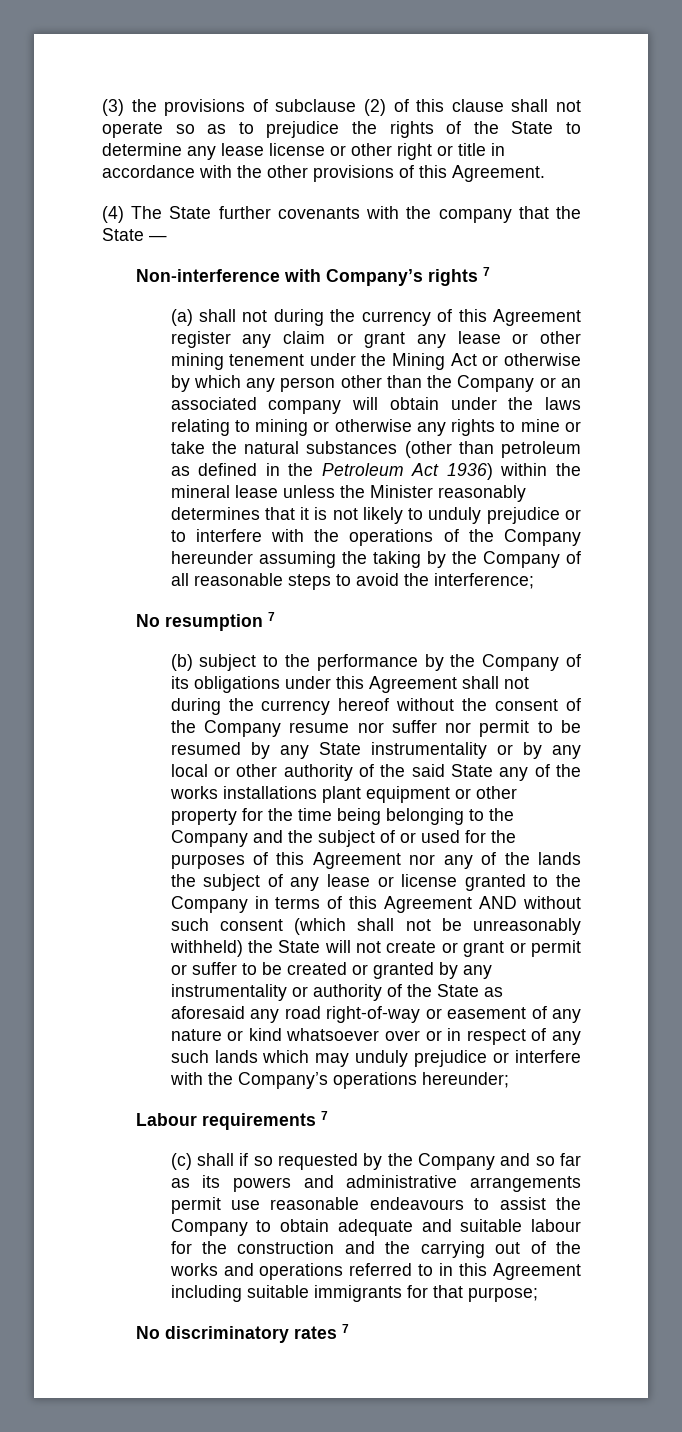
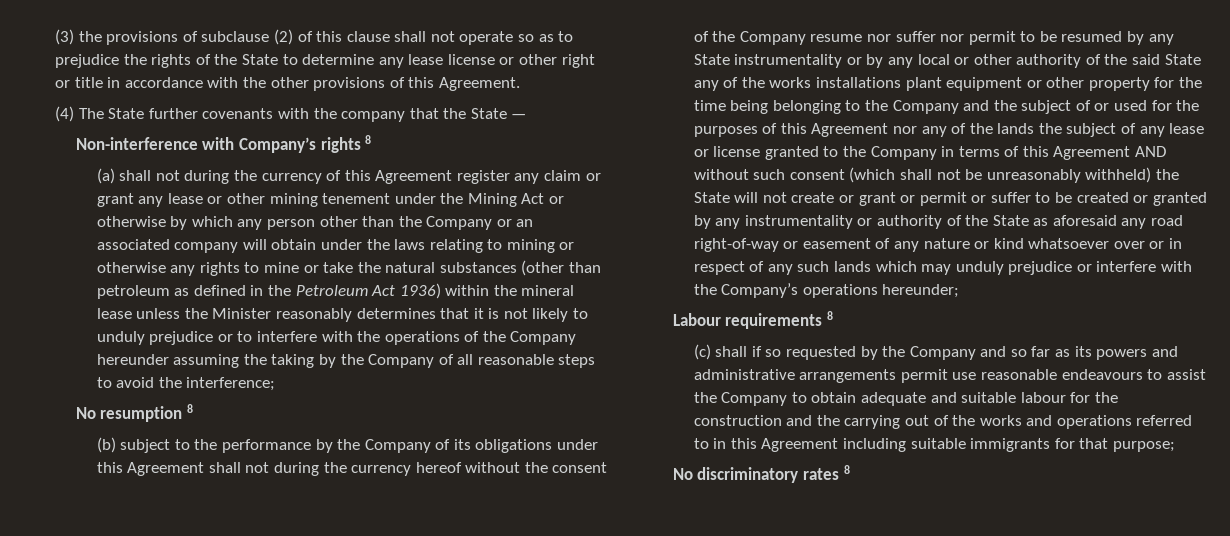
- Non-interference with Company’s rights 7
+ Non-interference with Company’s rights 8
- No resumption 7
+ No resumption 8
- Labour requirements 7
+ Labour requirements 8
- No discriminatory rates 7
+ No discriminatory rates 8

